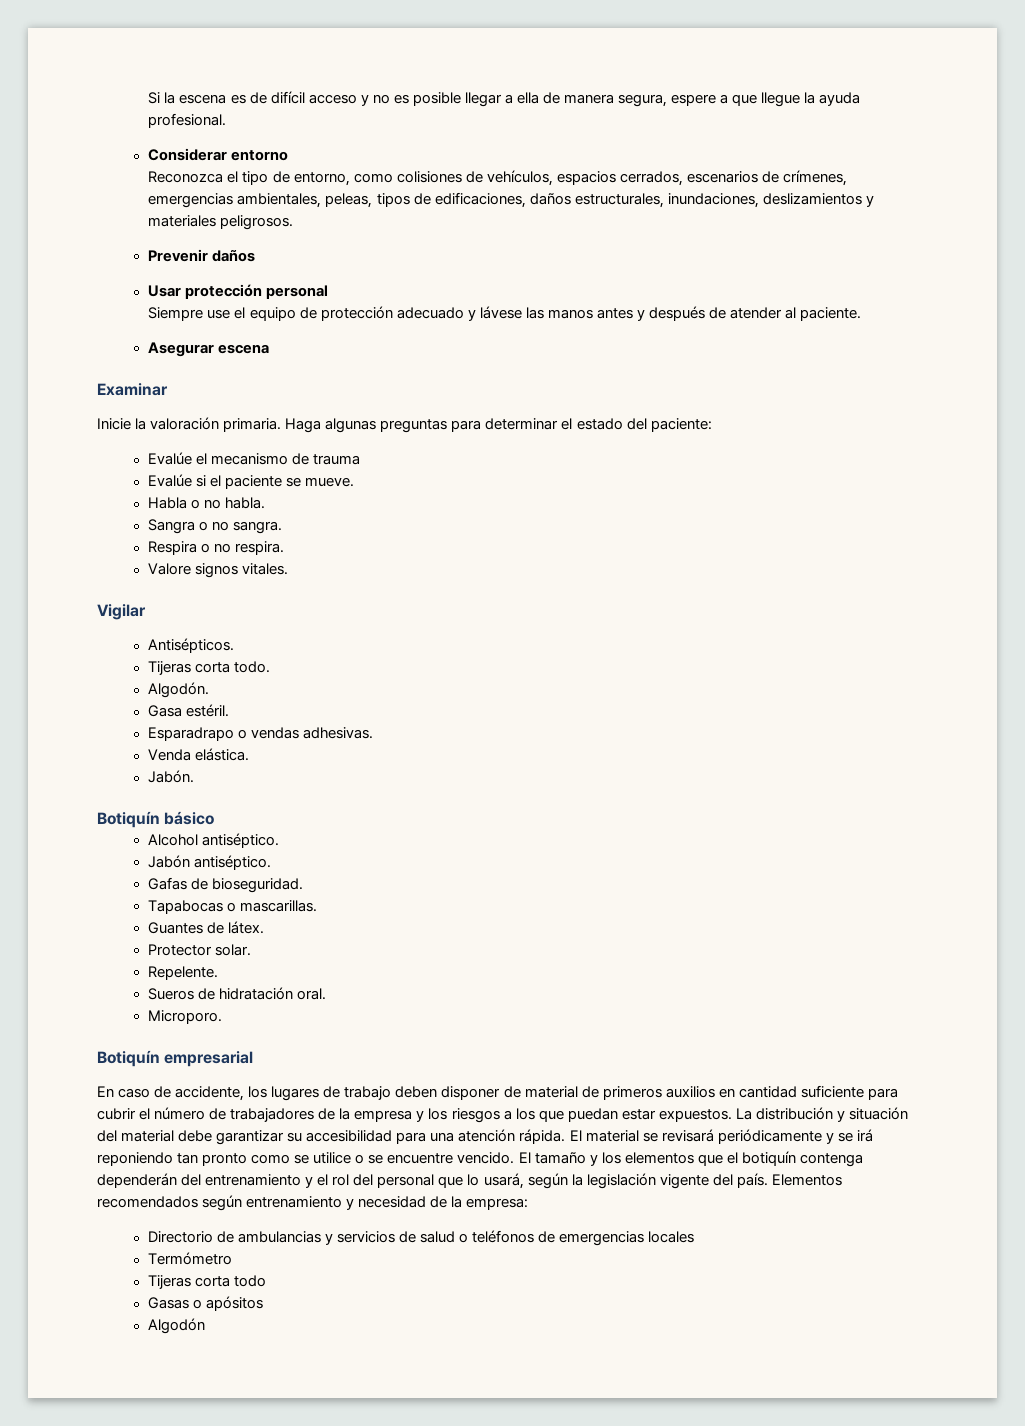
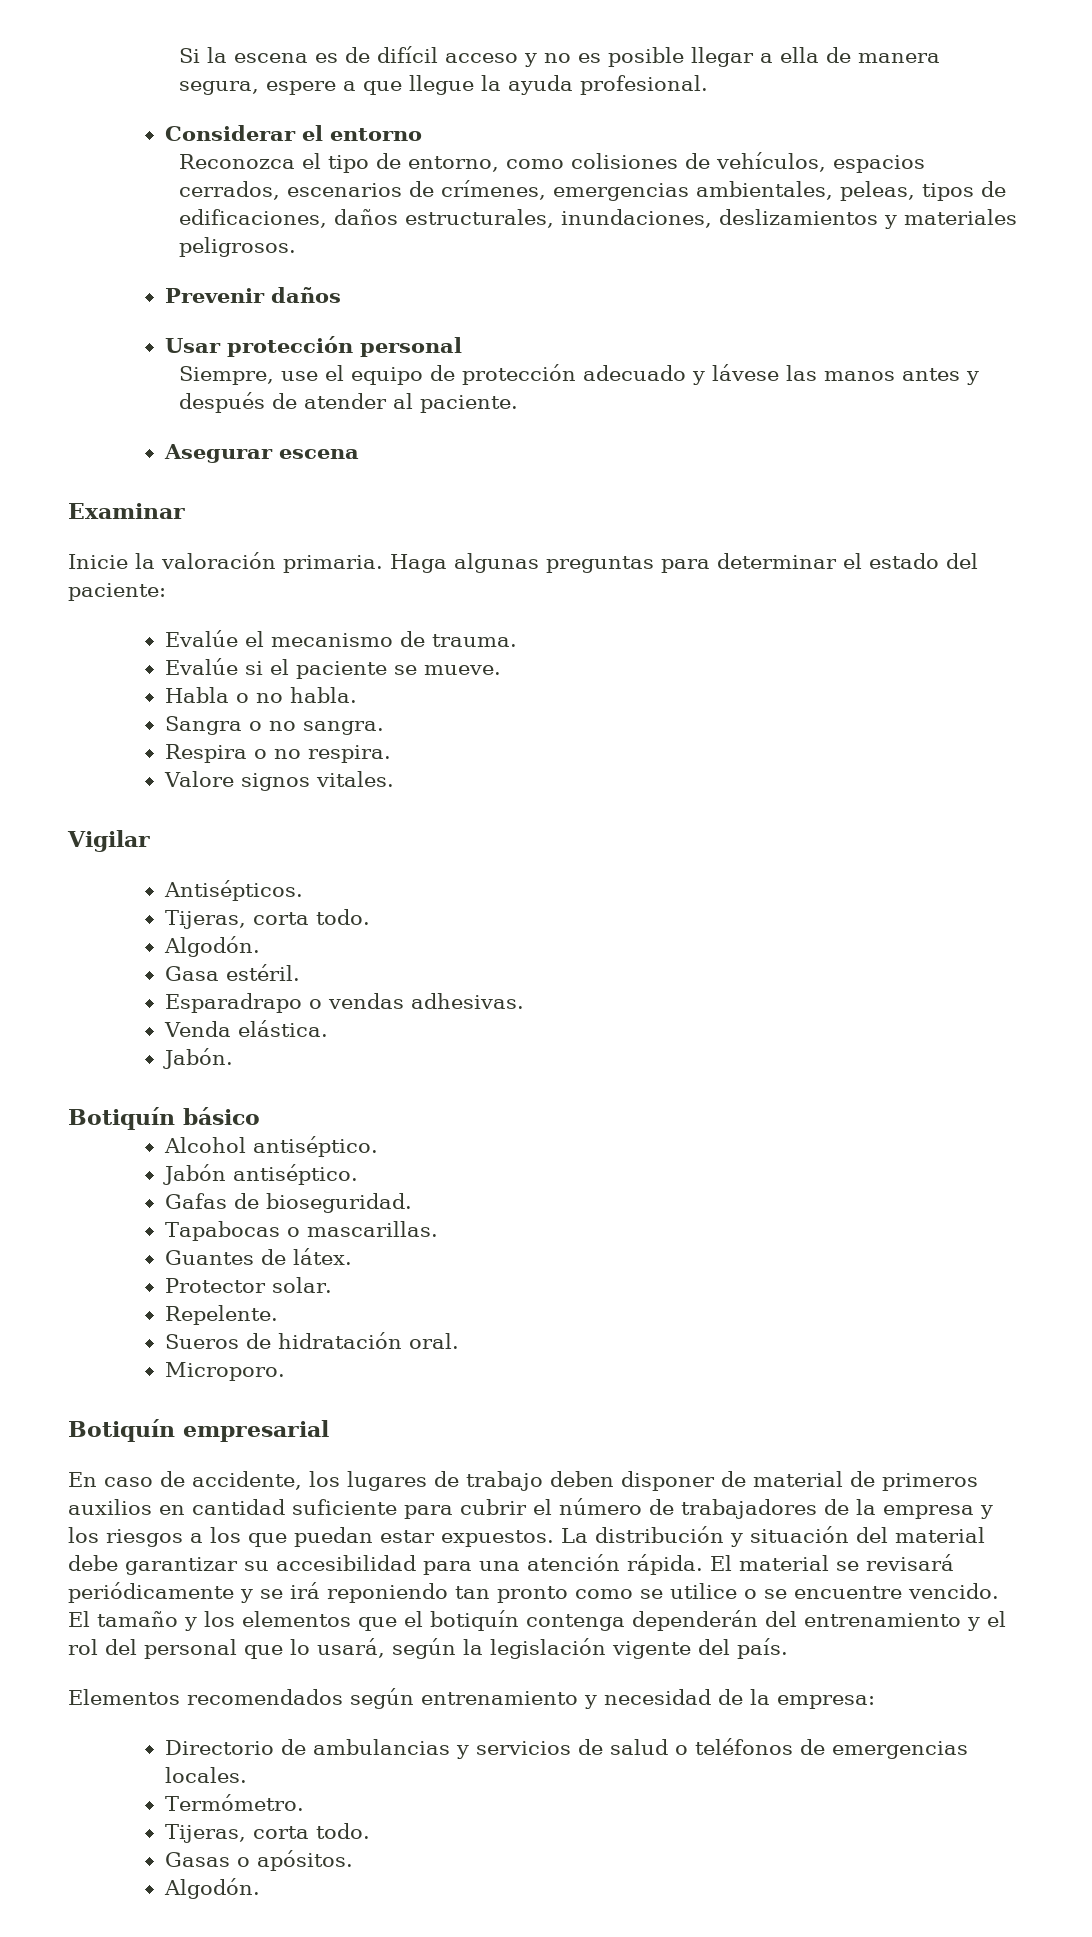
- Considerar entorno
+ Considerar el entorno
- Siempre use el equipo de protección adecuado y lávese las manos antes y después de atender al paciente.
+ Siempre, use el equipo de protección adecuado y lávese las manos antes y después de atender al paciente.
- Evalúe el mecanismo de trauma
+ Evalúe el mecanismo de trauma.
  Antisépticos.
- Tijeras corta todo.
+ Tijeras, corta todo.
- El tamaño y los elementos que el botiquín contenga dependerán del entrenamiento y el rol del personal que lo usará, según la legislación vigente del país. Elementos recomendados según entrenamiento y necesidad de la empresa:
+ El tamaño y los elementos que el botiquín contenga dependerán del entrenamiento y el rol del personal que lo usará, según la legislación vigente del país.
+ Elementos recomendados según entrenamiento y necesidad de la empresa:
- Directorio de ambulancias y servicios de salud o teléfonos de emergencias locales
- Termómetro
- Tijeras corta todo
+ Directorio de ambulancias y servicios de salud o teléfonos de emergencias locales.
+ Termómetro.
+ Tijeras, corta todo.
- Gasas o apósitos
- Algodón
+ Gasas o apósitos.
+ Algodón.

